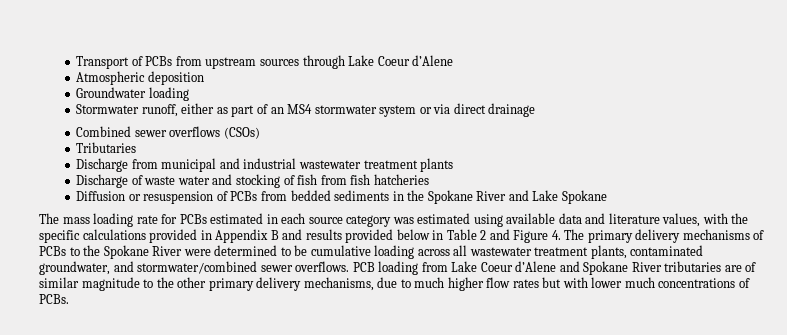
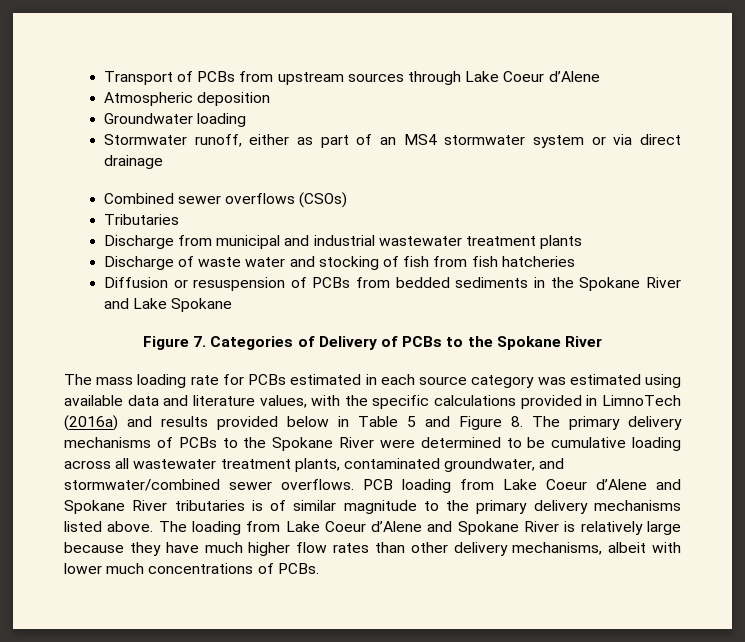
+ Figure 7. Categories of Delivery of PCBs to the Spokane River
- The mass loading rate for PCBs estimated in each source category was estimated using available data and literature values, with the specific calculations provided in Appendix B and results provided below in Table 2 and Figure 4. The primary delivery mechanisms of PCBs to the Spokane River were determined to be cumulative loading across all wastewater treatment plants, contaminated groundwater, and stormwater/combined sewer overflows.
+ The mass loading rate for PCBs estimated in each source category was estimated using available data and literature values, with the specific calculations provided in LimnoTech (2016a) and results provided below in Table 5 and Figure 8. The primary delivery mechanisms of PCBs to the Spokane River were determined to be cumulative loading across all wastewater treatment plants, contaminated groundwater, and stormwater/combined sewer overflows.
- PCB loading from Lake Coeur d’Alene and Spokane River tributaries are of similar magnitude to the other primary delivery mechanisms, due to much higher flow rates but with lower much concentrations of PCBs.
+ PCB loading from Lake Coeur d’Alene and Spokane River tributaries is of similar magnitude to the primary delivery mechanisms listed above. The loading from Lake Coeur d’Alene and Spokane River is relatively large because they have much higher flow rates than other delivery mechanisms, albeit with lower much concentrations of PCBs.

